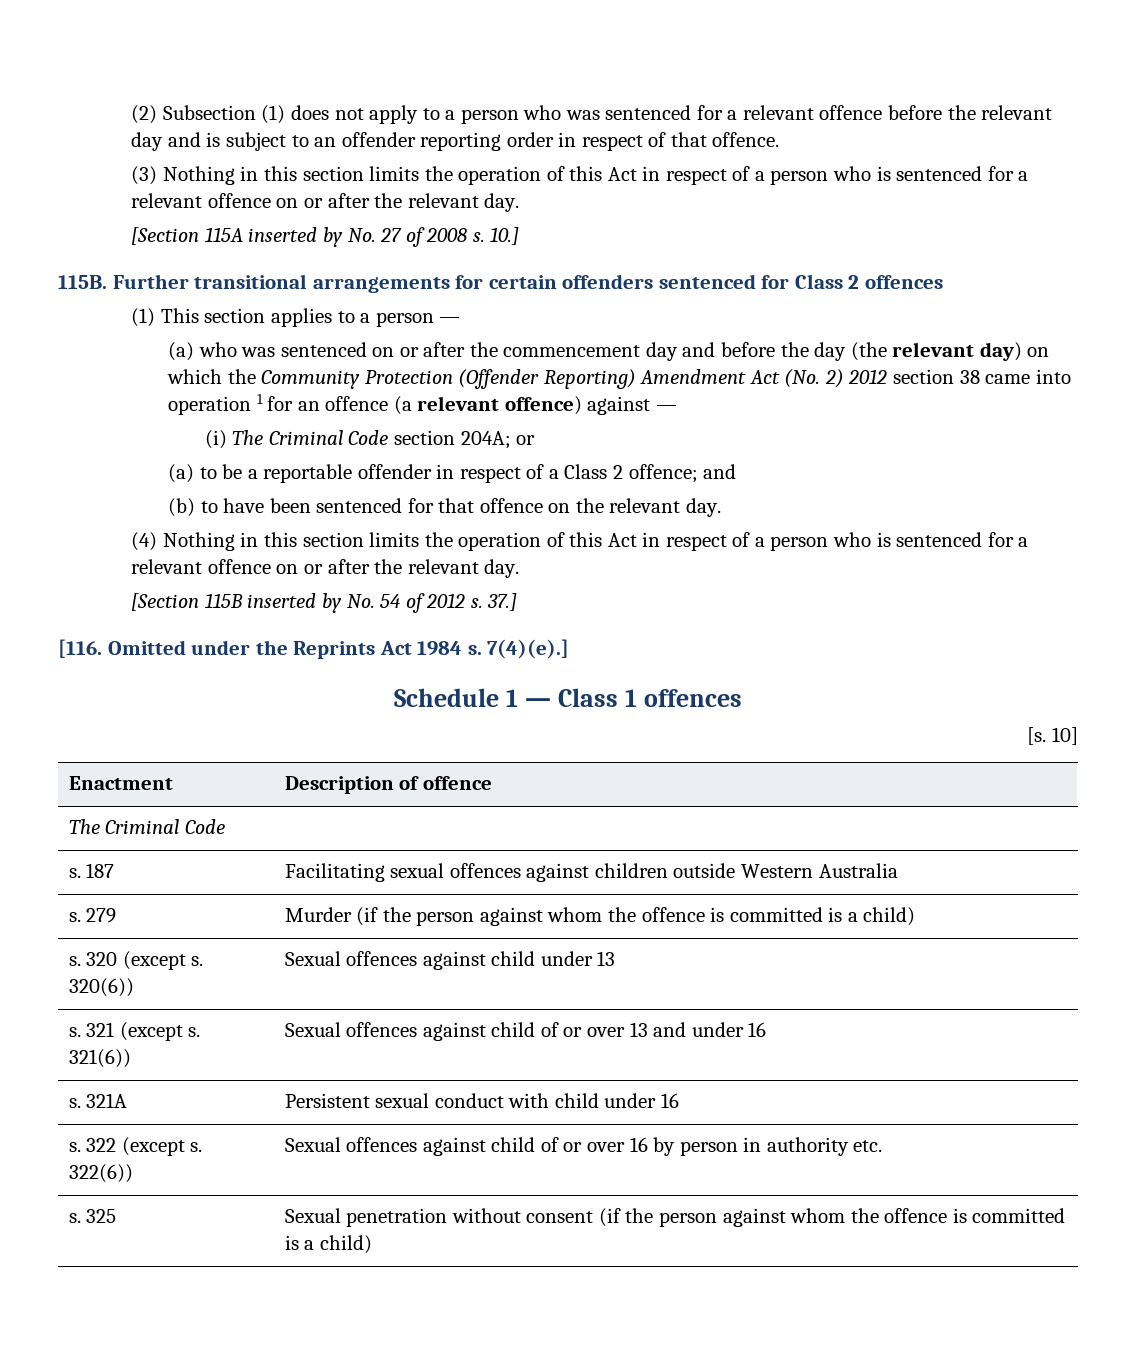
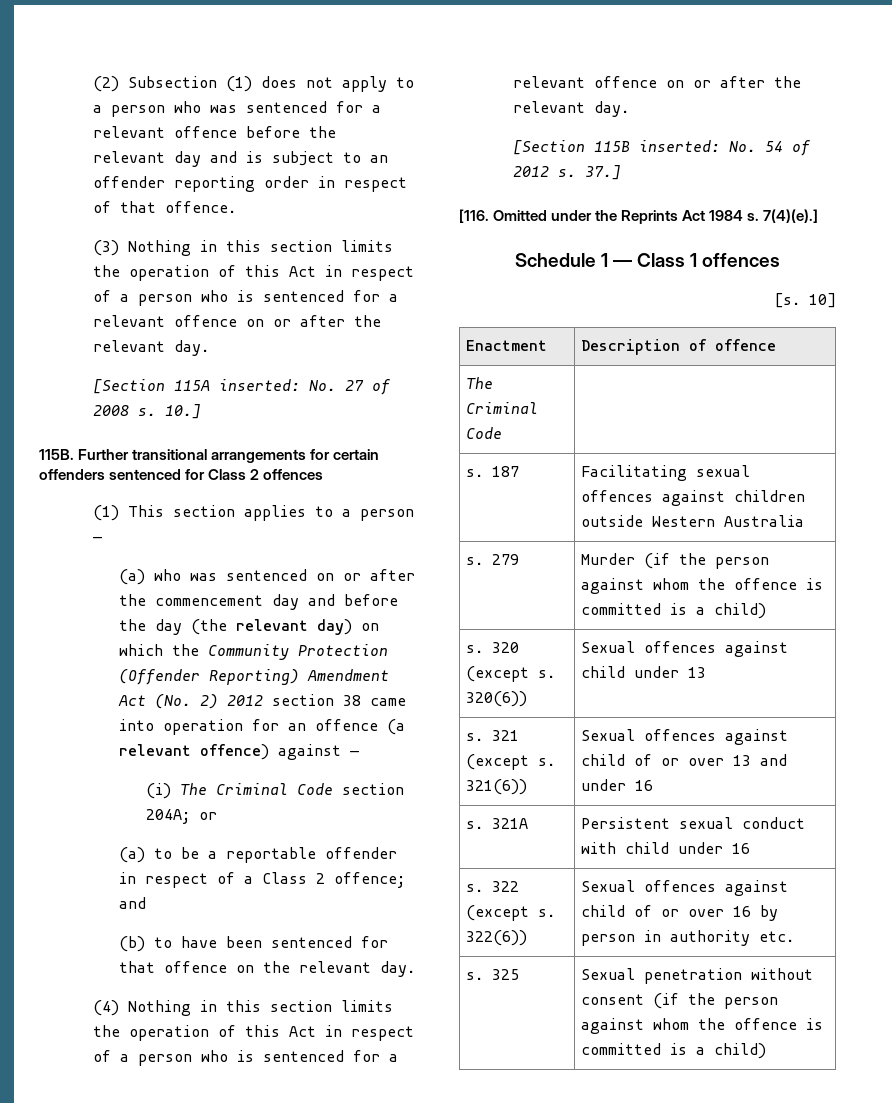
- [Section 115A inserted by No. 27 of 2008 s.
+ [Section 115A inserted: No. 27 of 2008 s.
- (a) who was sentenced on or after the commencement day and before the day (the relevant day) on which the Community Protection (Offender Reporting) Amendment Act (No. 2) 2012 section 38 came into operation 1 for an offence (a relevant offence) against —
+ (a) who was sentenced on or after the commencement day and before the day (the relevant day) on which the Community Protection (Offender Reporting) Amendment Act (No. 2) 2012 section 38 came into operation for an offence (a relevant offence) against —
- [Section 115B inserted by No. 54 of 2012 s.
+ [Section 115B inserted: No. 54 of 2012 s.

